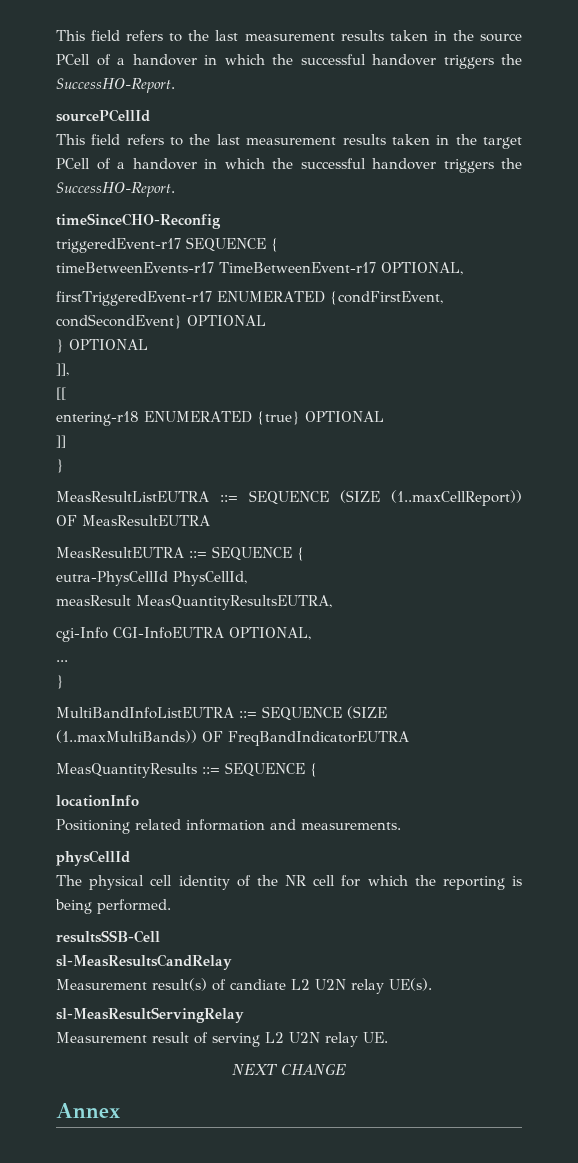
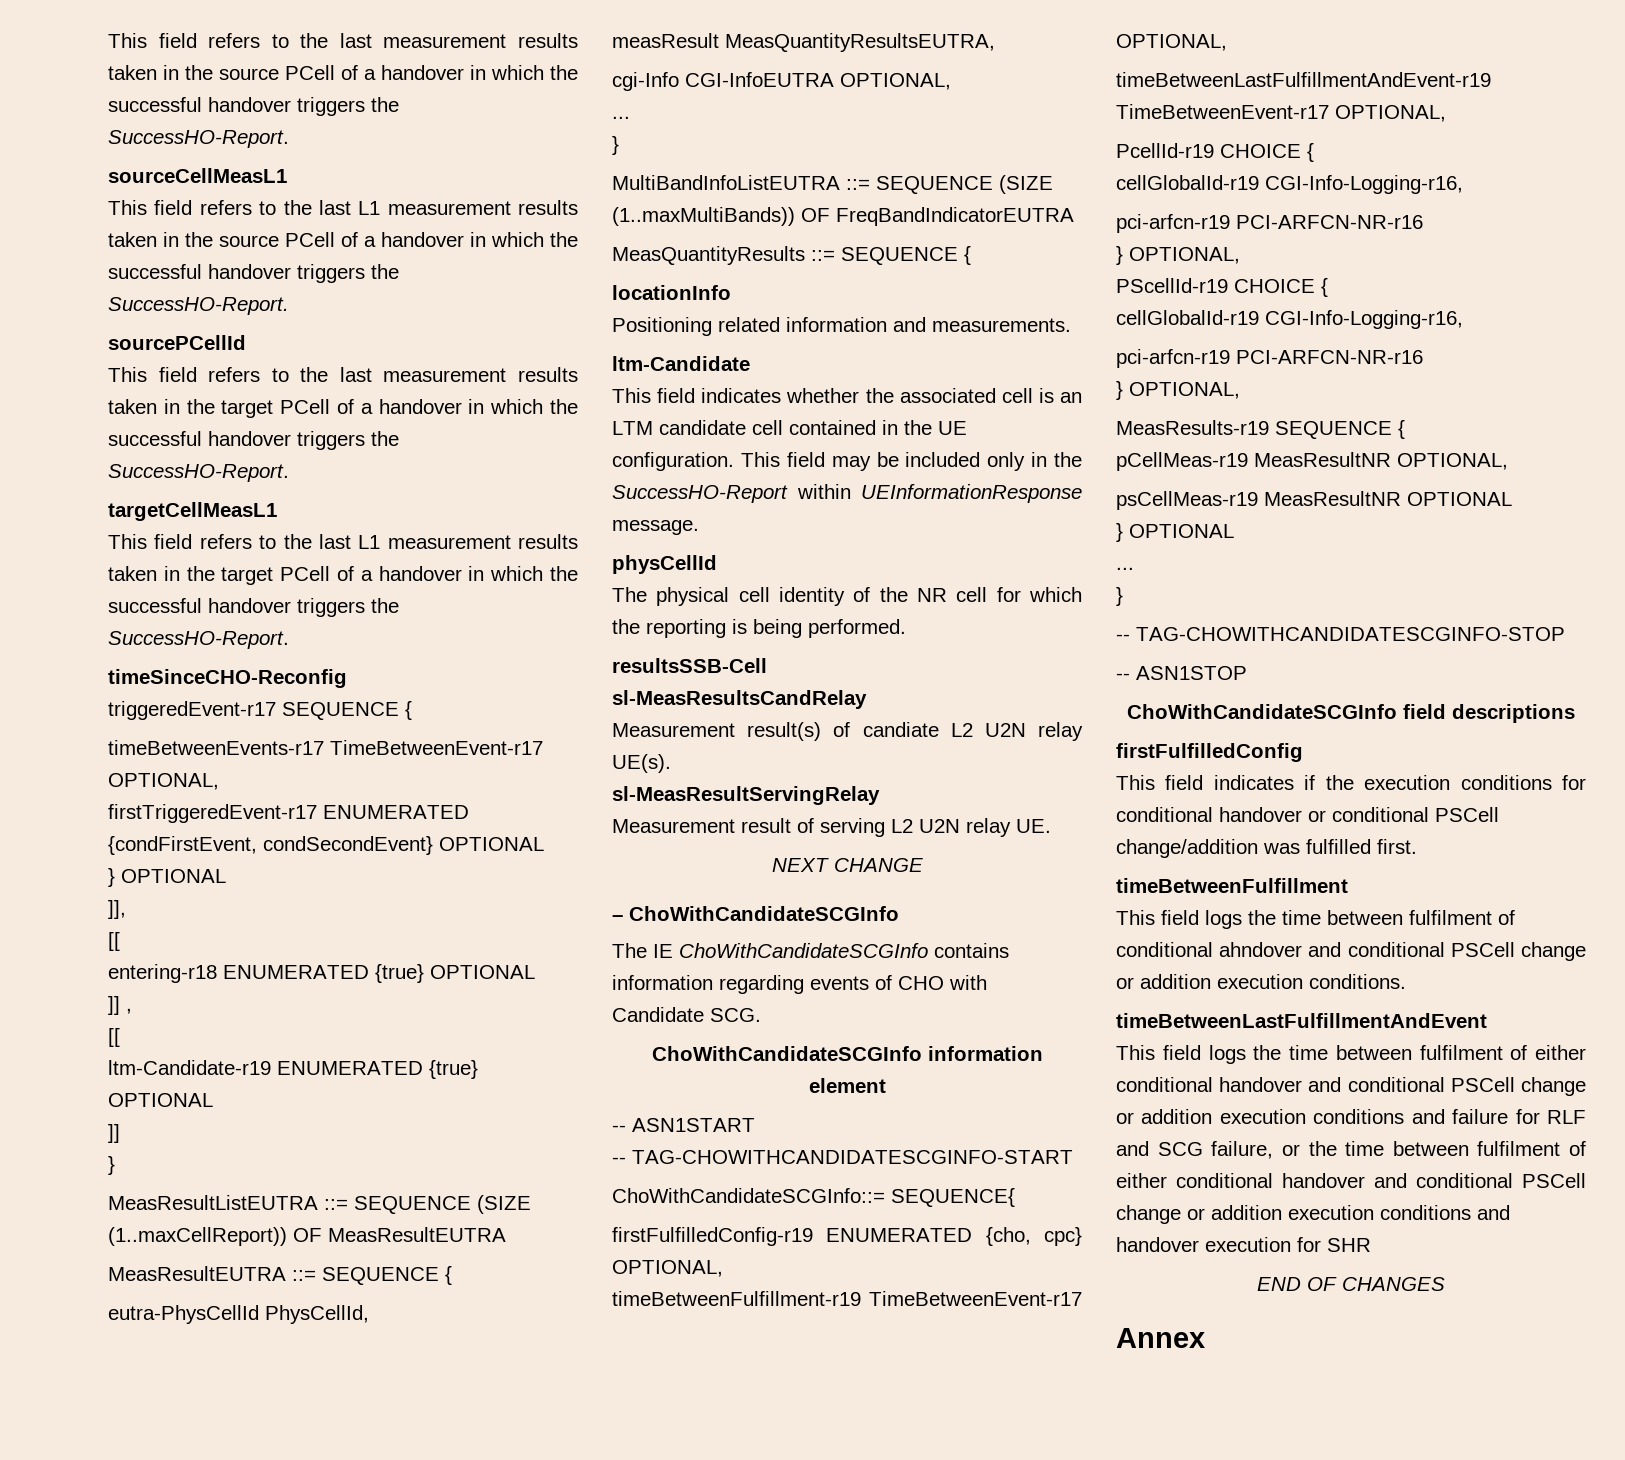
+ sourceCellMeasL1
+ This field refers to the last L1 measurement results taken in the source PCell of a handover in which the successful handover triggers the SuccessHO-Report.
+ targetCellMeasL1
+ This field refers to the last L1 measurement results taken in the target PCell of a handover in which the successful handover triggers the SuccessHO-Report.
+ ]] ,
+ [[
+ ltm-Candidate-r19 ENUMERATED {true} OPTIONAL
+ ltm-Candidate
+ This field indicates whether the associated cell is an LTM candidate cell contained in the UE configuration. This field may be included only in the SuccessHO-Report within UEInformationResponse message.
+ – ChoWithCandidateSCGInfo
+ The IE ChoWithCandidateSCGInfo contains information regarding events of CHO with Candidate SCG.
+ ChoWithCandidateSCGInfo information element
+ -- ASN1START
+ -- TAG-CHOWITHCANDIDATESCGINFO-START
+ ChoWithCandidateSCGInfo::= SEQUENCE{
+ firstFulfilledConfig-r19 ENUMERATED {cho, cpc} OPTIONAL,
+ timeBetweenFulfillment-r19 TimeBetweenEvent-r17 OPTIONAL,
+ timeBetweenLastFulfillmentAndEvent-r19 TimeBetweenEvent-r17 OPTIONAL,
+ PcellId-r19 CHOICE {
+ cellGlobalId-r19 CGI-Info-Logging-r16,
+ pci-arfcn-r19 PCI-ARFCN-NR-r16
+ } OPTIONAL,
+ PScellId-r19 CHOICE {
+ cellGlobalId-r19 CGI-Info-Logging-r16,
+ pci-arfcn-r19 PCI-ARFCN-NR-r16
+ } OPTIONAL,
+ MeasResults-r19 SEQUENCE {
+ pCellMeas-r19 MeasResultNR OPTIONAL,
+ psCellMeas-r19 MeasResultNR OPTIONAL
+ } OPTIONAL
+ ...
+ }
+ -- TAG-CHOWITHCANDIDATESCGINFO-STOP
+ -- ASN1STOP
+ ChoWithCandidateSCGInfo field descriptions
+ firstFulfilledConfig
+ This field indicates if the execution conditions for conditional handover or conditional PSCell change/addition was fulfilled first.
+ timeBetweenFulfillment
+ This field logs the time between fulfilment of conditional ahndover and conditional PSCell change or addition execution conditions.
+ timeBetweenLastFulfillmentAndEvent
+ This field logs the time between fulfilment of either conditional handover and conditional PSCell change or addition execution conditions and failure for RLF and SCG failure, or the time between fulfilment of either conditional handover and conditional PSCell change or addition execution conditions and handover execution for SHR
+ END OF CHANGES

